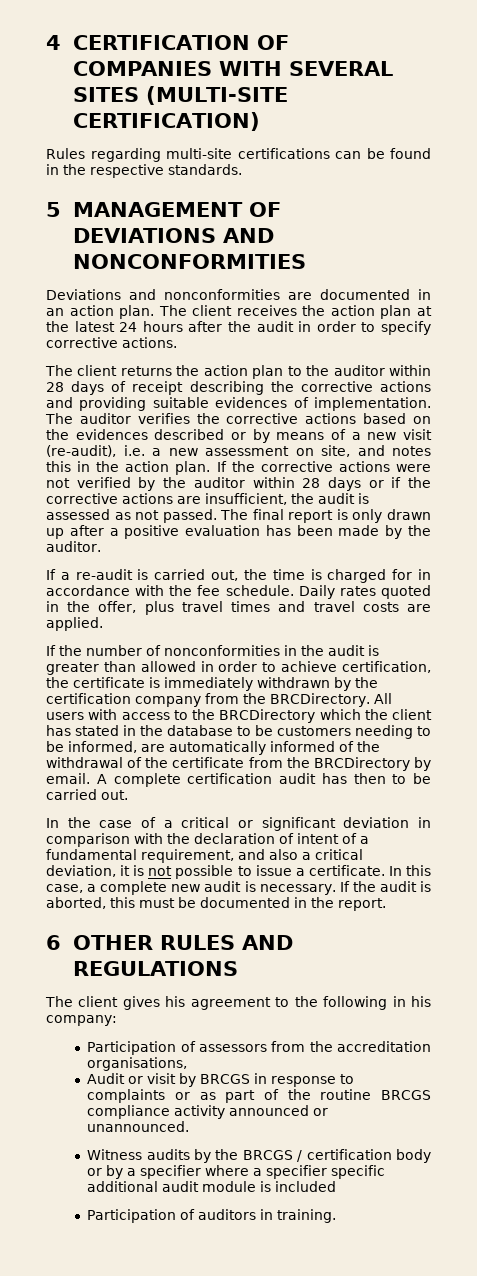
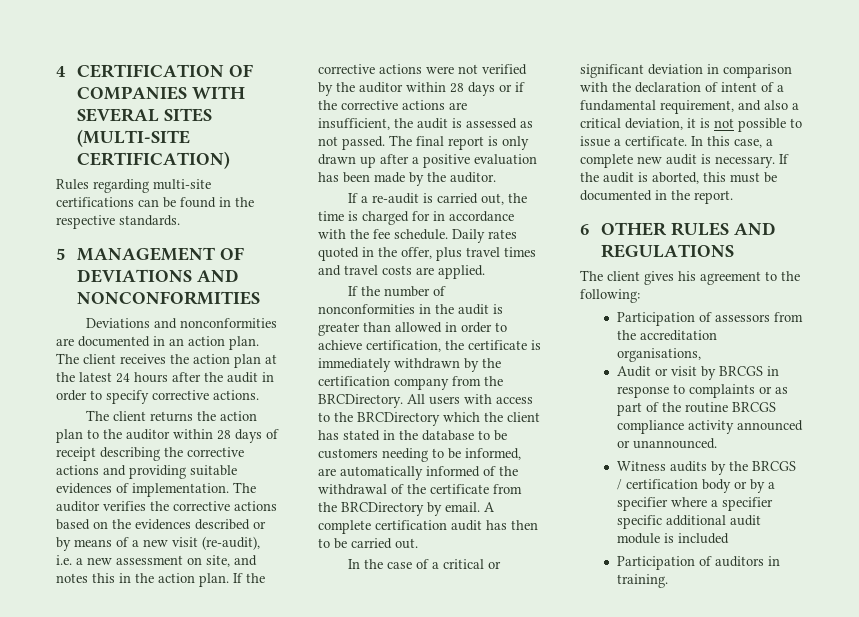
- The client gives his agreement to the following in his company:
+ The client gives his agreement to the following:

